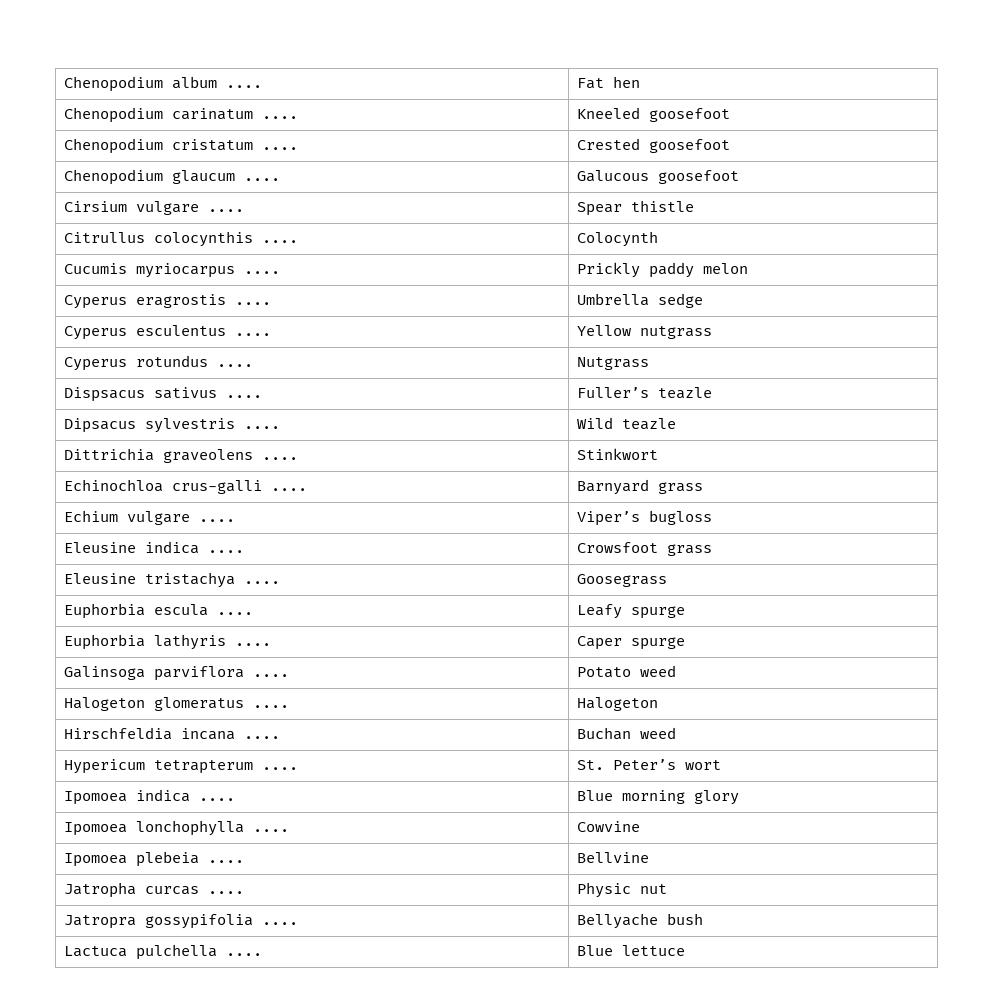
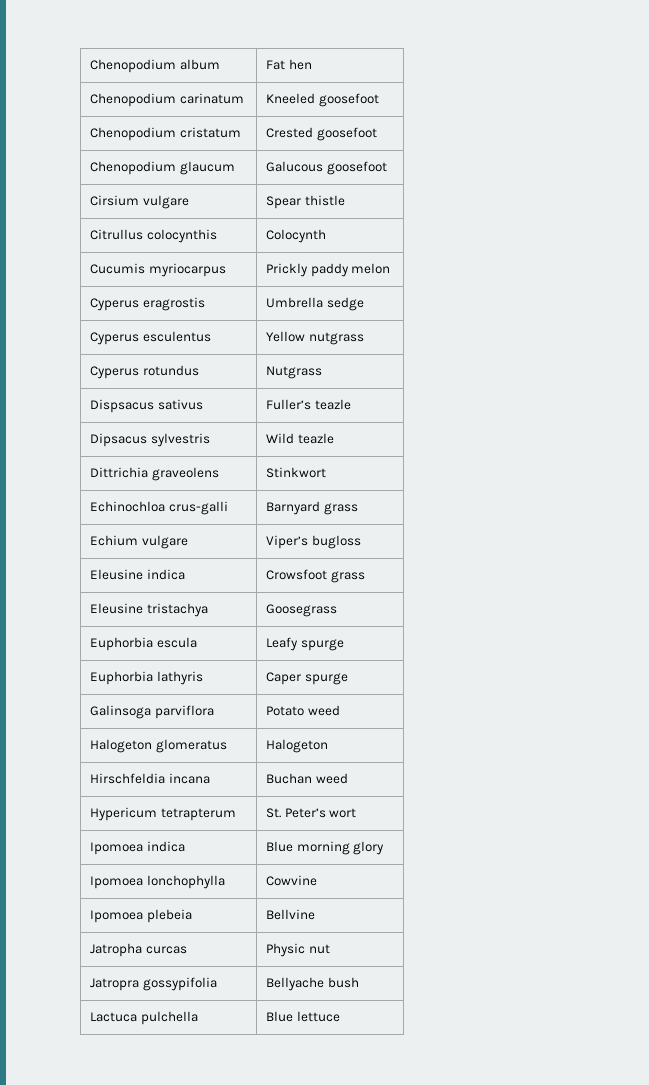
- Chenopodium album .... | Fat hen
+ Chenopodium album | Fat hen
- Chenopodium carinatum .... | Kneeled goosefoot
+ Chenopodium carinatum | Kneeled goosefoot
- Chenopodium cristatum .... | Crested goosefoot
+ Chenopodium cristatum | Crested goosefoot
- Chenopodium glaucum .... | Galucous goosefoot
+ Chenopodium glaucum | Galucous goosefoot
- Cirsium vulgare .... | Spear thistle
+ Cirsium vulgare | Spear thistle
- Citrullus colocynthis .... | Colocynth
+ Citrullus colocynthis | Colocynth
- Cucumis myriocarpus .... | Prickly paddy melon
+ Cucumis myriocarpus | Prickly paddy melon
- Cyperus eragrostis .... | Umbrella sedge
+ Cyperus eragrostis | Umbrella sedge
- Cyperus esculentus .... | Yellow nutgrass
+ Cyperus esculentus | Yellow nutgrass
- Cyperus rotundus .... | Nutgrass
+ Cyperus rotundus | Nutgrass
- Dispsacus sativus .... | Fuller’s teazle
+ Dispsacus sativus | Fuller’s teazle
- Dipsacus sylvestris .... | Wild teazle
+ Dipsacus sylvestris | Wild teazle
- Dittrichia graveolens .... | Stinkwort
+ Dittrichia graveolens | Stinkwort
- Echinochloa crus-galli .... | Barnyard grass
+ Echinochloa crus-galli | Barnyard grass
- Echium vulgare .... | Viper’s bugloss
+ Echium vulgare | Viper’s bugloss
- Eleusine indica .... | Crowsfoot grass
+ Eleusine indica | Crowsfoot grass
- Eleusine tristachya .... | Goosegrass
+ Eleusine tristachya | Goosegrass
- Euphorbia escula .... | Leafy spurge
+ Euphorbia escula | Leafy spurge
- Euphorbia lathyris .... | Caper spurge
+ Euphorbia lathyris | Caper spurge
- Galinsoga parviflora .... | Potato weed
+ Galinsoga parviflora | Potato weed
- Halogeton glomeratus .... | Halogeton
+ Halogeton glomeratus | Halogeton
- Hirschfeldia incana .... | Buchan weed
+ Hirschfeldia incana | Buchan weed
- Hypericum tetrapterum .... | St. Peter’s wort
+ Hypericum tetrapterum | St. Peter’s wort
- Ipomoea indica .... | Blue morning glory
+ Ipomoea indica | Blue morning glory
- Ipomoea lonchophylla .... | Cowvine
+ Ipomoea lonchophylla | Cowvine
- Ipomoea plebeia .... | Bellvine
+ Ipomoea plebeia | Bellvine
- Jatropha curcas .... | Physic nut
+ Jatropha curcas | Physic nut
- Jatropra gossypifolia .... | Bellyache bush
+ Jatropra gossypifolia | Bellyache bush
- Lactuca pulchella .... | Blue lettuce
+ Lactuca pulchella | Blue lettuce

